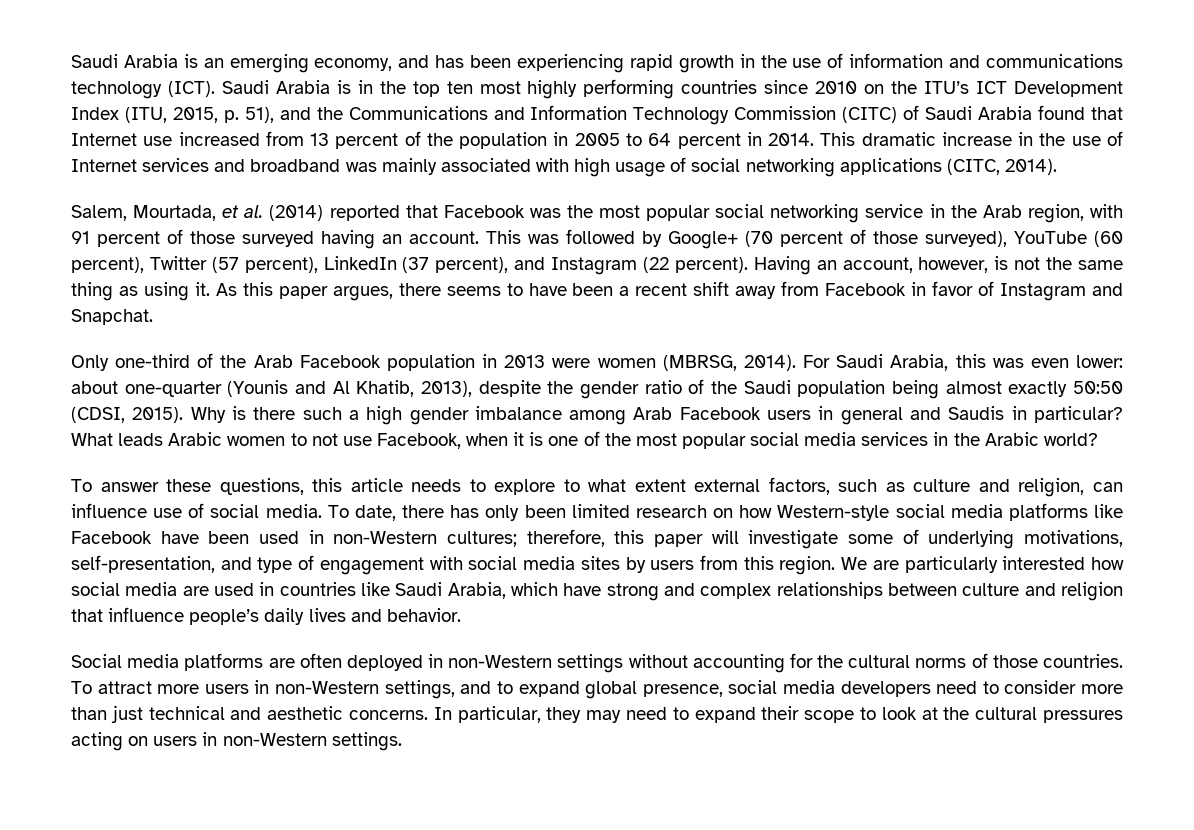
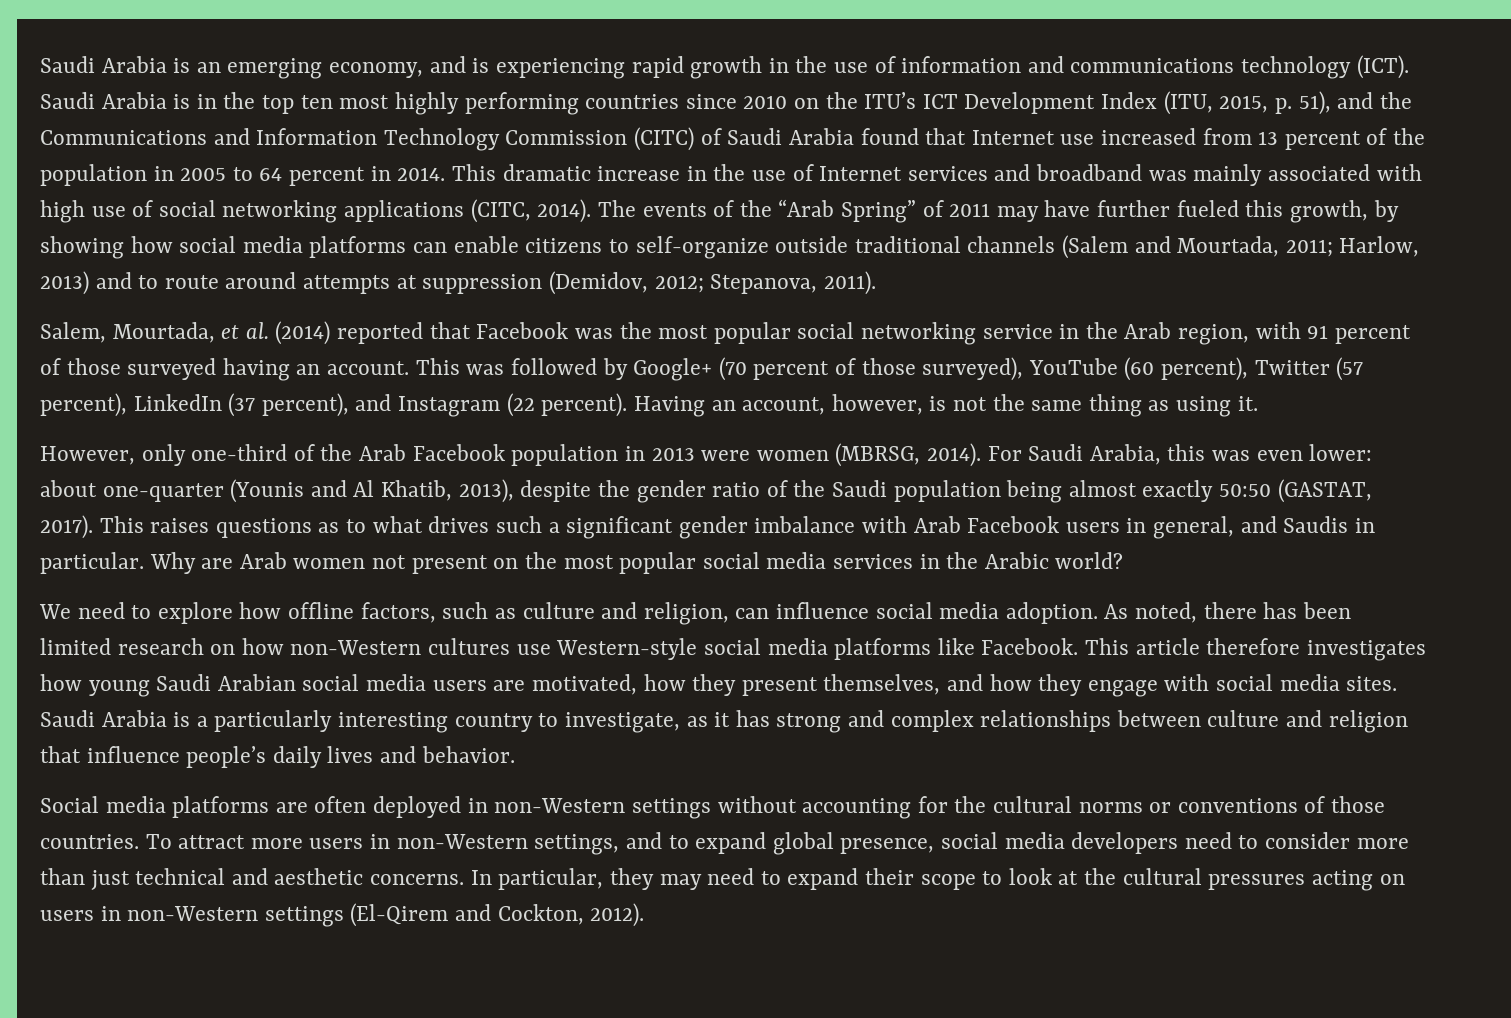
- Saudi Arabia is an emerging economy, and has been experiencing rapid growth in the use of information and communications technology (ICT).
+ Saudi Arabia is an emerging economy, and is experiencing rapid growth in the use of information and communications technology (ICT).
- This dramatic increase in the use of Internet services and broadband was mainly associated with high usage of social networking applications (CITC, 2014).
+ This dramatic increase in the use of Internet services and broadband was mainly associated with high use of social networking applications (CITC, 2014). The events of the “Arab Spring” of 2011 may have further fueled this growth, by showing how social media platforms can enable citizens to self-organize outside traditional channels (Salem and Mourtada, 2011; Harlow, 2013) and to route around attempts at suppression (Demidov, 2012; Stepanova, 2011).
- Having an account, however, is not the same thing as using it. As this paper argues, there seems to have been a recent shift away from Facebook in favor of Instagram and Snapchat.
- Only one-third of the Arab Facebook population in 2013 were women (MBRSG, 2014).
+ Having an account, however, is not the same thing as using it.
+ However, only one-third of the Arab Facebook population in 2013 were women (MBRSG, 2014).
- For Saudi Arabia, this was even lower: about one-quarter (Younis and Al Khatib, 2013), despite the gender ratio of the Saudi population being almost exactly 50:50 (CDSI, 2015). Why is there such a high gender imbalance among Arab Facebook users in general and Saudis in particular? What leads Arabic women to not use Facebook, when it is one of the most popular social media services in the Arabic world?
+ For Saudi Arabia, this was even lower: about one-quarter (Younis and Al Khatib, 2013), despite the gender ratio of the Saudi population being almost exactly 50:50 (GASTAT, 2017). This raises questions as to what drives such a significant gender imbalance with Arab Facebook users in general, and Saudis in particular. Why are Arab women not present on the most popular social media services in the Arabic world?
- To answer these questions, this article needs to explore to what extent external factors, such as culture and religion, can influence use of social media. To date, there has only been limited research on how Western-style social media platforms like Facebook have been used in non-Western cultures; therefore, this paper will investigate some of underlying motivations, self-presentation, and type of engagement with social media sites by users from this region. We are particularly interested how social media are used in countries like Saudi Arabia, which have strong and complex relationships between culture and religion that influence people’s daily lives and behavior.
+ We need to explore how offline factors, such as culture and religion, can influence social media adoption. As noted, there has been limited research on how non-Western cultures use Western-style social media platforms like Facebook. This article therefore investigates how young Saudi Arabian social media users are motivated, how they present themselves, and how they engage with social media sites. Saudi Arabia is a particularly interesting country to investigate, as it has strong and complex relationships between culture and religion that influence people’s daily lives and behavior.
- Social media platforms are often deployed in non-Western settings without accounting for the cultural norms of those countries.
+ Social media platforms are often deployed in non-Western settings without accounting for the cultural norms or conventions of those countries.
- In particular, they may need to expand their scope to look at the cultural pressures acting on users in non-Western settings.
+ In particular, they may need to expand their scope to look at the cultural pressures acting on users in non-Western settings (El-Qirem and Cockton, 2012).

